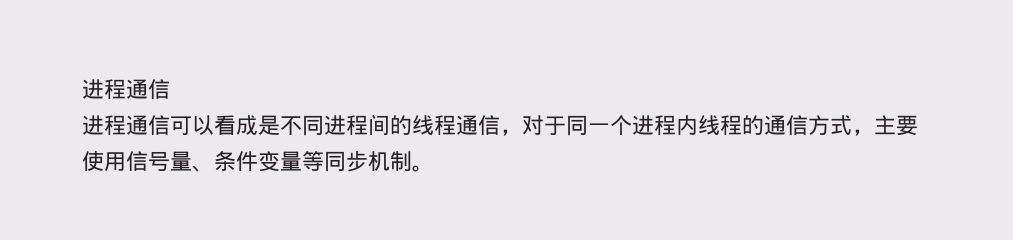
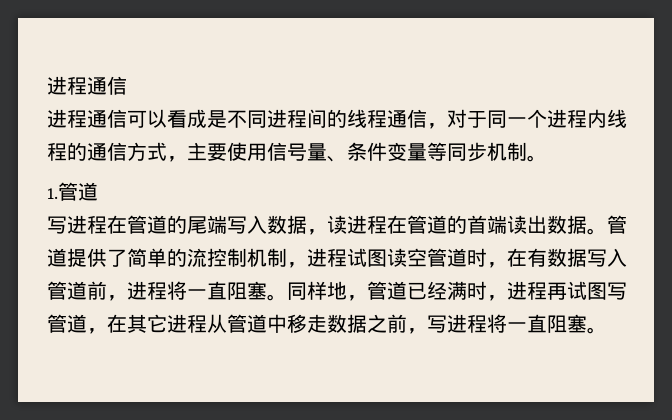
+ 1.管道
+ 写进程在管道的尾端写入数据，读进程在管道的首端读出数据。管道提供了简单的流控制机制，进程试图读空管道时，在有数据写入管道前，进程将一直阻塞。同样地，管道已经满时，进程再试图写管道，在其它进程从管道中移走数据之前，写进程将一直阻塞。

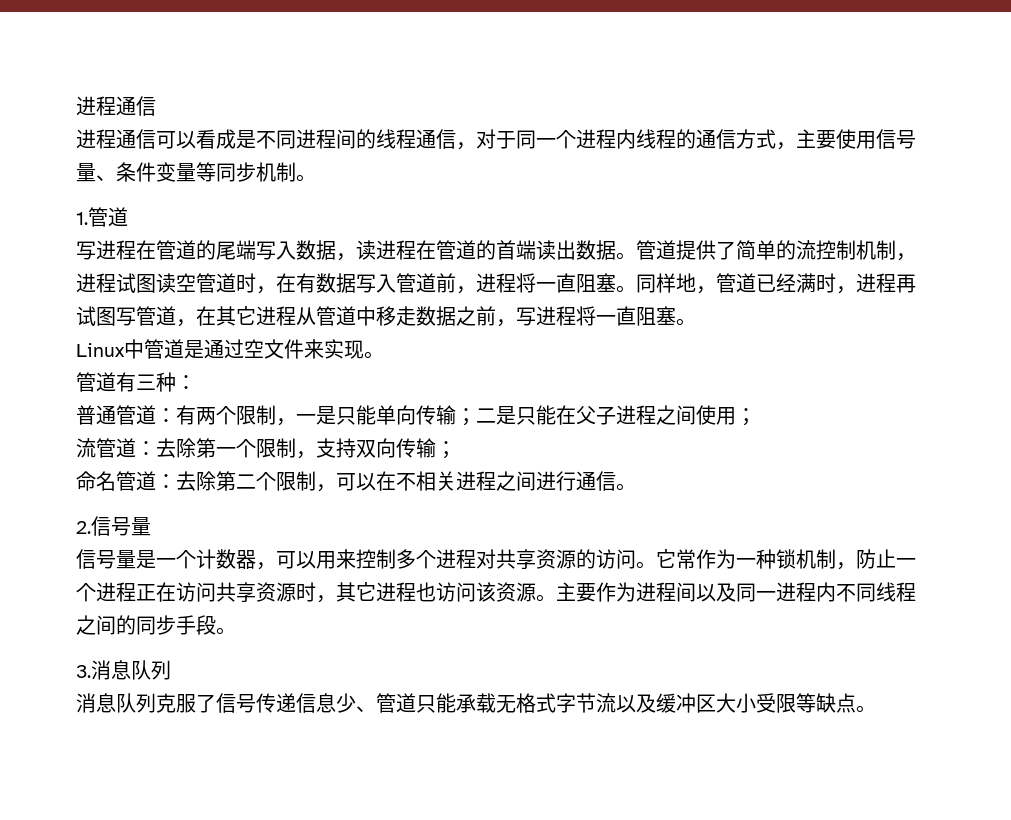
+ Linux中管道是通过空文件来实现。
+ 管道有三种：
+ 普通管道：有两个限制，一是只能单向传输；二是只能在父子进程之间使用；
+ 流管道：去除第一个限制，支持双向传输；
+ 命名管道：去除第二个限制，可以在不相关进程之间进行通信。
+ 2.信号量
+ 信号量是一个计数器，可以用来控制多个进程对共享资源的访问。它常作为一种锁机制，防止一个进程正在访问共享资源时，其它进程也访问该资源。主要作为进程间以及同一进程内不同线程之间的同步手段。
+ 3.消息队列
+ 消息队列克服了信号传递信息少、管道只能承载无格式字节流以及缓冲区大小受限等缺点。

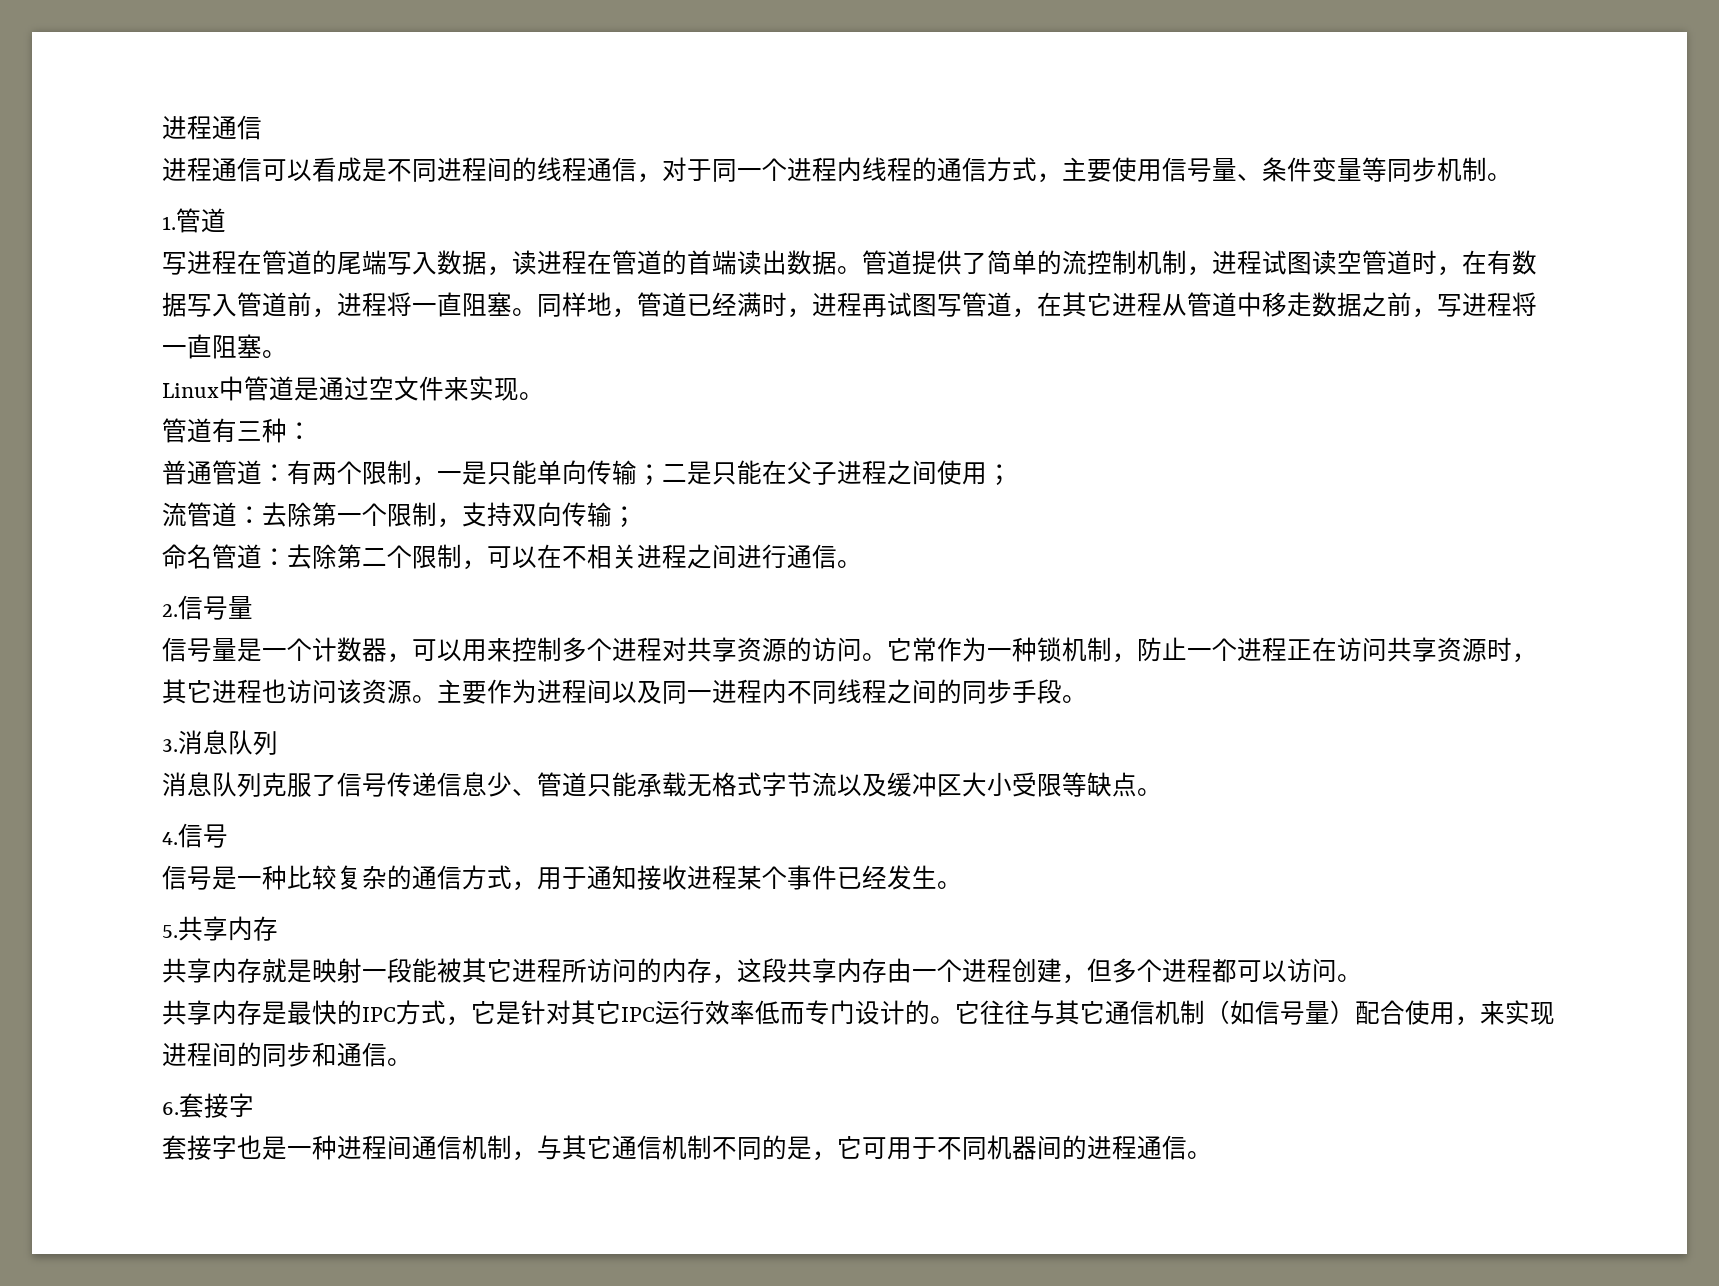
+ 4.信号
+ 信号是一种比较复杂的通信方式，用于通知接收进程某个事件已经发生。
+ 5.共享内存
+ 共享内存就是映射一段能被其它进程所访问的内存，这段共享内存由一个进程创建，但多个进程都可以访问。
+ 共享内存是最快的IPC方式，它是针对其它IPC运行效率低而专门设计的。它往往与其它通信机制（如信号量）配合使用，来实现进程间的同步和通信。
+ 6.套接字
+ 套接字也是一种进程间通信机制，与其它通信机制不同的是，它可用于不同机器间的进程通信。

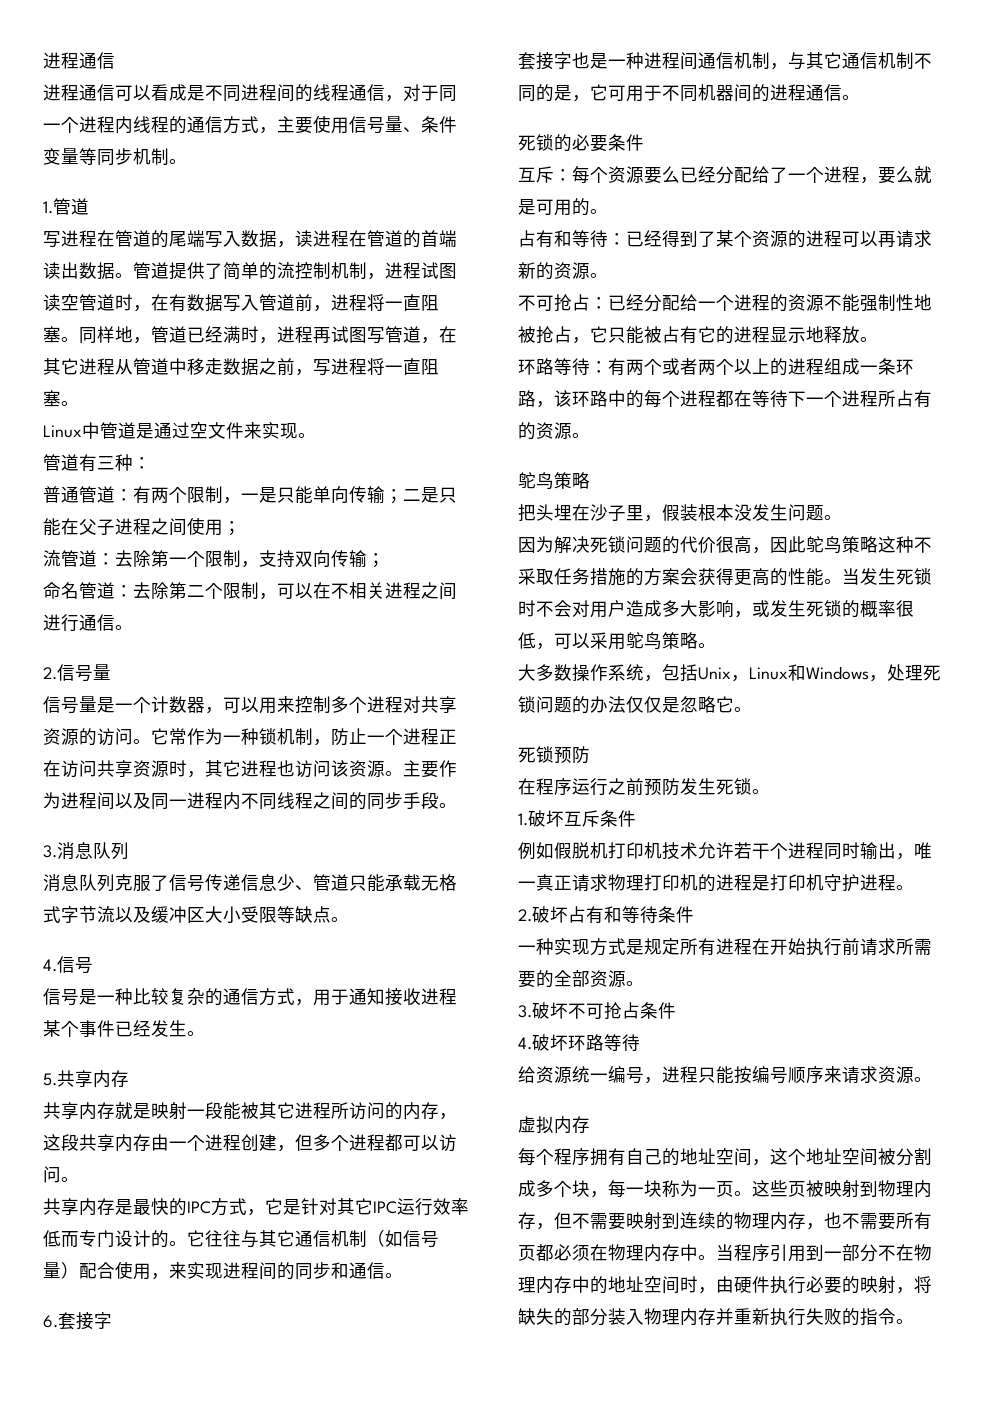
+ 死锁的必要条件
+ 互斥：每个资源要么已经分配给了一个进程，要么就是可用的。
+ 占有和等待：已经得到了某个资源的进程可以再请求新的资源。
+ 不可抢占：已经分配给一个进程的资源不能强制性地被抢占，它只能被占有它的进程显示地释放。
+ 环路等待：有两个或者两个以上的进程组成一条环路，该环路中的每个进程都在等待下一个进程所占有的资源。
+ 鸵鸟策略
+ 把头埋在沙子里，假装根本没发生问题。
+ 因为解决死锁问题的代价很高，因此鸵鸟策略这种不采取任务措施的方案会获得更高的性能。当发生死锁时不会对用户造成多大影响，或发生死锁的概率很低，可以采用鸵鸟策略。
+ 大多数操作系统，包括Unix，Linux和Windows，处理死锁问题的办法仅仅是忽略它。
+ 死锁预防
+ 在程序运行之前预防发生死锁。
+ 1.破坏互斥条件
+ 例如假脱机打印机技术允许若干个进程同时输出，唯一真正请求物理打印机的进程是打印机守护进程。
+ 2.破坏占有和等待条件
+ 一种实现方式是规定所有进程在开始执行前请求所需要的全部资源。
+ 3.破坏不可抢占条件
+ 4.破坏环路等待
+ 给资源统一编号，进程只能按编号顺序来请求资源。
+ 虚拟内存
+ 每个程序拥有自己的地址空间，这个地址空间被分割成多个块，每一块称为一页。这些页被映射到物理内存，但不需要映射到连续的物理内存，也不需要所有页都必须在物理内存中。当程序引用到一部分不在物理内存中的地址空间时，由硬件执行必要的映射，将缺失的部分装入物理内存并重新执行失败的指令。

